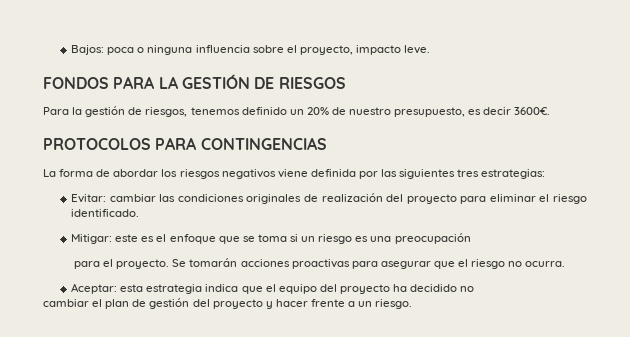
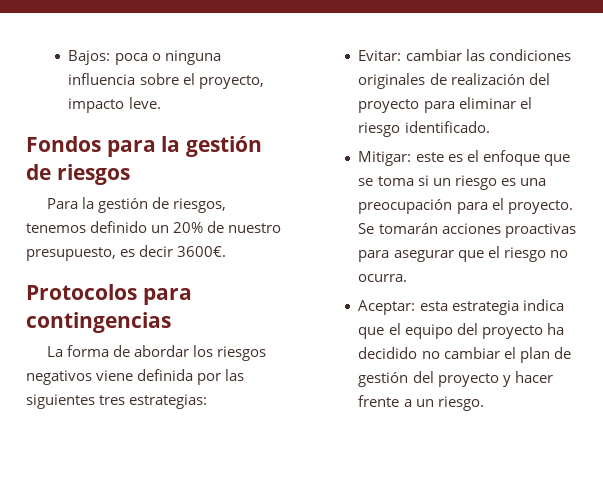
- FONDOS PARA LA GESTIÓN DE RIESGOS
+ Fondos para la gestión de riesgos
- PROTOCOLOS PARA CONTINGENCIAS
+ Protocolos para contingencias
- Mitigar: este es el enfoque que se toma si un riesgo es una preocupación
- para el proyecto.
+ Mitigar: este es el enfoque que se toma si un riesgo es una preocupación para el proyecto.
- Aceptar: esta estrategia indica que el equipo del proyecto ha decidido no
- cambiar el plan de gestión del proyecto y hacer frente a un riesgo.
+ Aceptar: esta estrategia indica que el equipo del proyecto ha decidido no cambiar el plan de gestión del proyecto y hacer frente a un riesgo.

